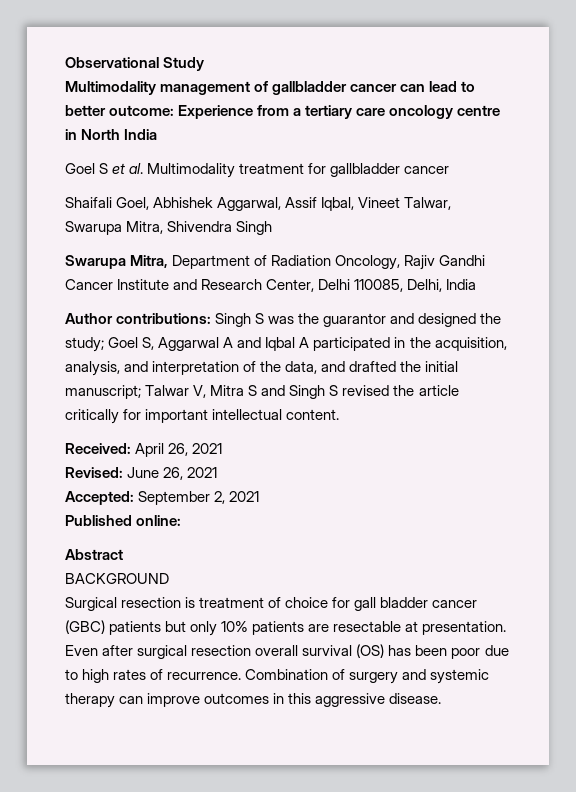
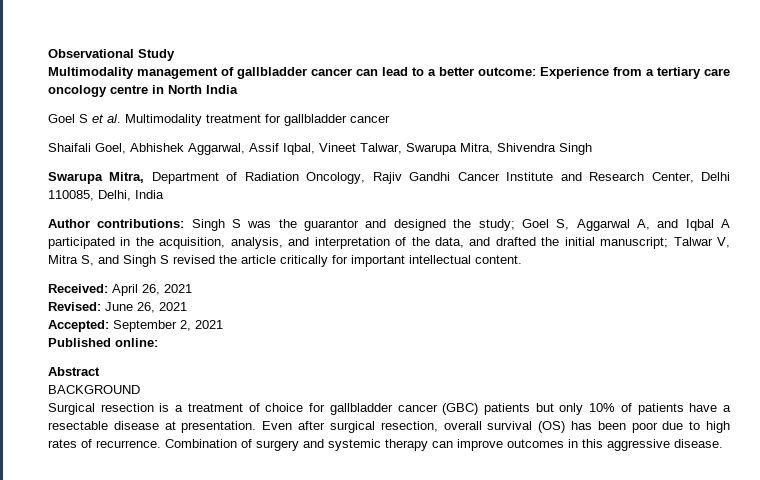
- Multimodality management of gallbladder cancer can lead to better outcome: Experience from a tertiary care oncology centre in North India
+ Multimodality management of gallbladder cancer can lead to a better outcome: Experience from a tertiary care oncology centre in North India
- Author contributions: Singh S was the guarantor and designed the study; Goel S, Aggarwal A and Iqbal A participated in the acquisition, analysis, and interpretation of the data, and drafted the initial manuscript; Talwar V, Mitra S and Singh S revised the article critically for important intellectual content.
+ Author contributions: Singh S was the guarantor and designed the study; Goel S, Aggarwal A, and Iqbal A participated in the acquisition, analysis, and interpretation of the data, and drafted the initial manuscript; Talwar V, Mitra S, and Singh S revised the article critically for important intellectual content.
- Surgical resection is treatment of choice for gall bladder cancer (GBC) patients but only 10% patients are resectable at presentation.
+ Surgical resection is a treatment of choice for gallbladder cancer (GBC) patients but only 10% of patients have a resectable disease at presentation.
- Even after surgical resection overall survival (OS) has been poor due to high rates of recurrence.
+ Even after surgical resection, overall survival (OS) has been poor due to high rates of recurrence.

